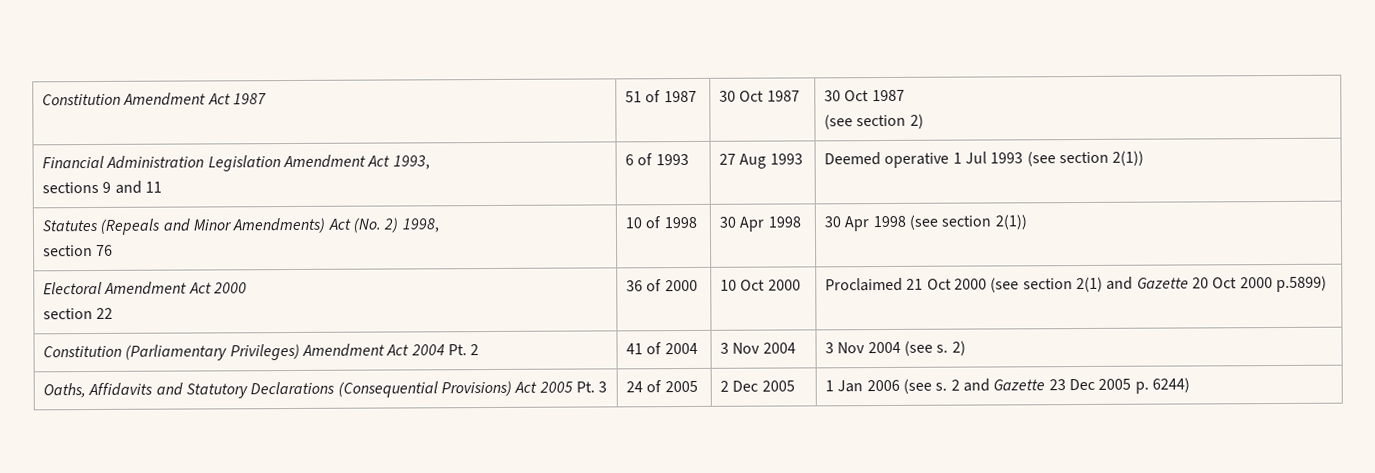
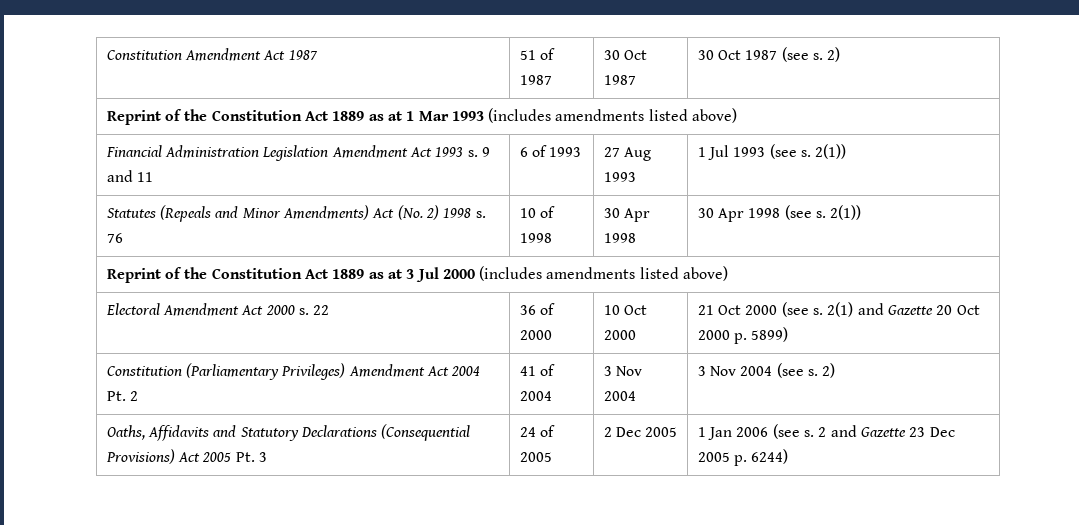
- Constitution Amendment Act 1987 | 51 of 1987 | 30 Oct 1987 | 30 Oct 1987
- (see section 2)
+ Constitution Amendment Act 1987 | 51 of 1987 | 30 Oct 1987 | 30 Oct 1987 (see s. 2)
+ Reprint of the Constitution Act 1889 as at 1 Mar 1993 (includes amendments listed above)
- Financial Administration Legislation Amendment Act 1993,
- sections 9 and 11 | 6 of 1993 | 27 Aug 1993 | Deemed operative 1 Jul 1993 (see section 2(1))
+ Financial Administration Legislation Amendment Act 1993 s. 9 and 11 | 6 of 1993 | 27 Aug 1993 | 1 Jul 1993 (see s. 2(1))
- Statutes (Repeals and Minor Amendments) Act (No. 2) 1998,
- section 76 | 10 of 1998 | 30 Apr 1998 | 30 Apr 1998 (see section 2(1))
+ Statutes (Repeals and Minor Amendments) Act (No. 2) 1998 s. 76 | 10 of 1998 | 30 Apr 1998 | 30 Apr 1998 (see s. 2(1))
+ Reprint of the Constitution Act 1889 as at 3 Jul 2000 (includes amendments listed above)
- Electoral Amendment Act 2000
- section 22 | 36 of 2000 | 10 Oct 2000 | Proclaimed 21 Oct 2000 (see section 2(1) and Gazette 20 Oct 2000 p.5899)
+ Electoral Amendment Act 2000 s. 22 | 36 of 2000 | 10 Oct 2000 | 21 Oct 2000 (see s. 2(1) and Gazette 20 Oct 2000 p. 5899)

